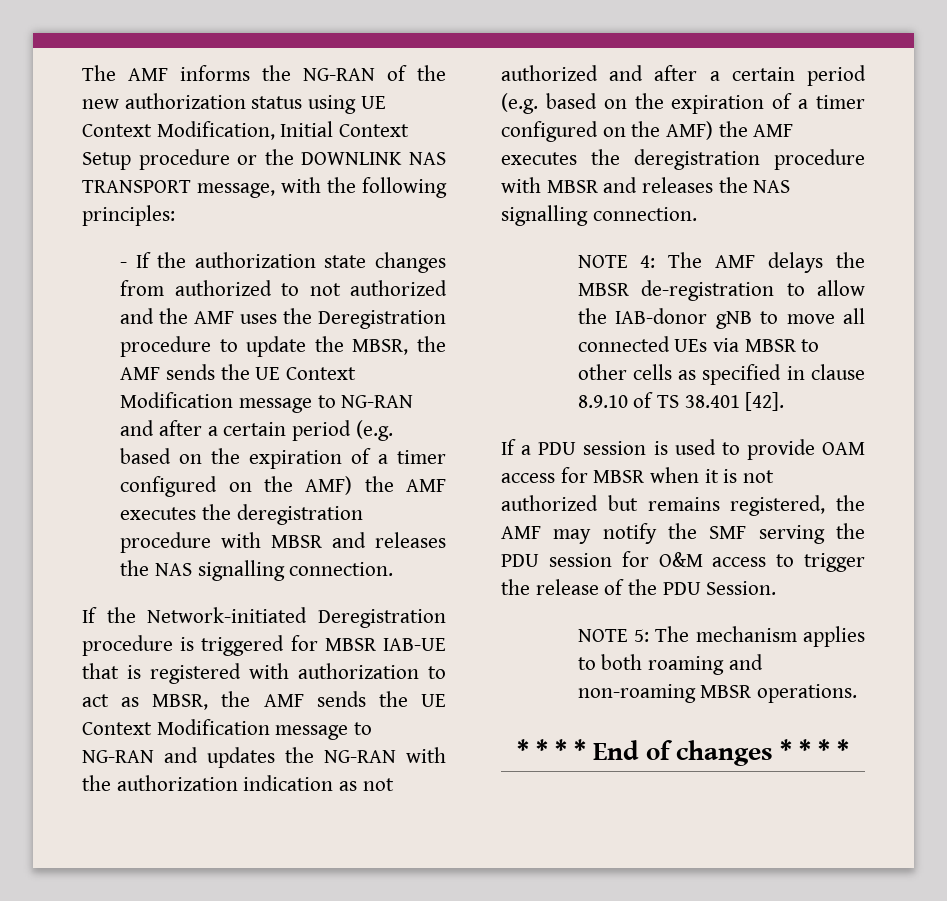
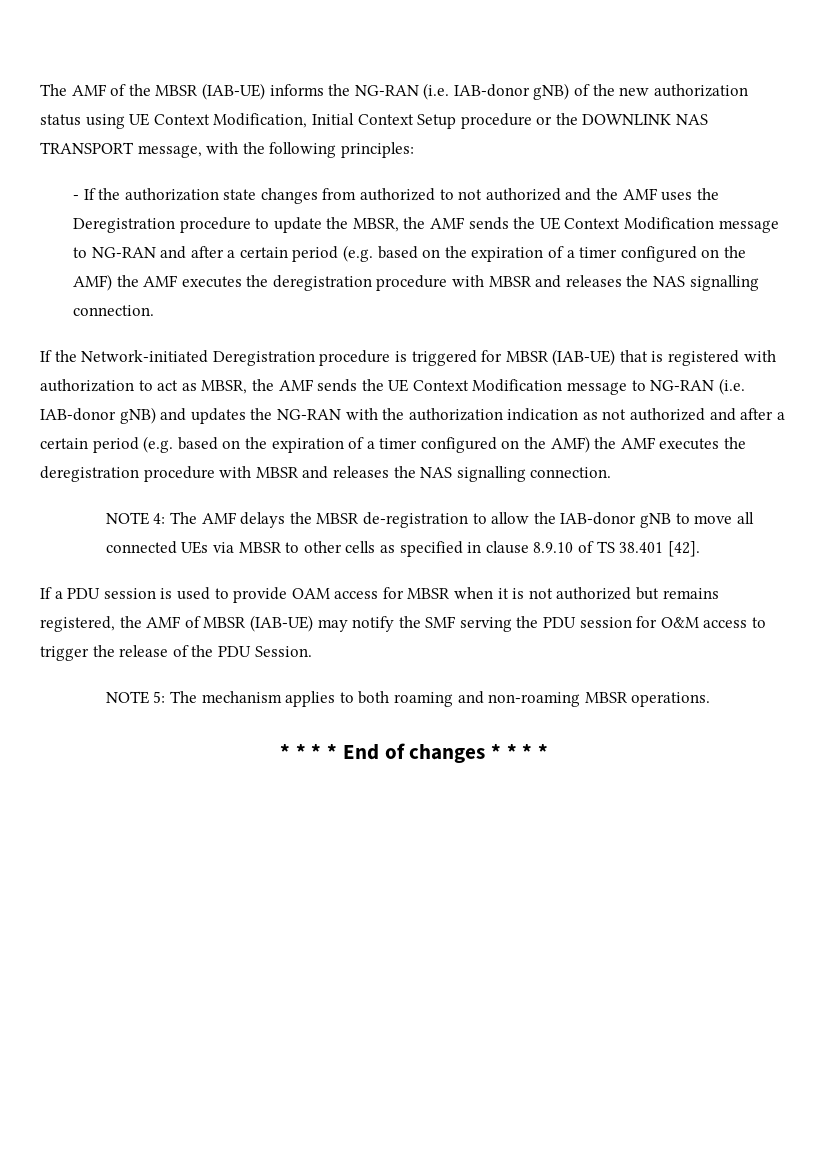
- The AMF informs the NG-RAN of the new authorization status using UE Context Modification, Initial Context Setup procedure or the DOWNLINK NAS TRANSPORT message, with the following principles:
+ The AMF of the MBSR (IAB-UE) informs the NG-RAN (i.e. IAB-donor gNB) of the new authorization status using UE Context Modification, Initial Context Setup procedure or the DOWNLINK NAS TRANSPORT message, with the following principles:
- If the Network-initiated Deregistration procedure is triggered for MBSR IAB-UE that is registered with authorization to act as MBSR, the AMF sends the UE Context Modification message to NG-RAN and updates the NG-RAN with the authorization indication as not authorized and after a certain period (e.g. based on the expiration of a timer configured on the AMF) the AMF executes the deregistration procedure with MBSR and releases the NAS signalling connection.
+ If the Network-initiated Deregistration procedure is triggered for MBSR (IAB-UE) that is registered with authorization to act as MBSR, the AMF sends the UE Context Modification message to NG-RAN (i.e. IAB-donor gNB) and updates the NG-RAN with the authorization indication as not authorized and after a certain period (e.g. based on the expiration of a timer configured on the AMF) the AMF executes the deregistration procedure with MBSR and releases the NAS signalling connection.
- If a PDU session is used to provide OAM access for MBSR when it is not authorized but remains registered, the AMF may notify the SMF serving the PDU session for O&M access to trigger the release of the PDU Session.
+ If a PDU session is used to provide OAM access for MBSR when it is not authorized but remains registered, the AMF of MBSR (IAB-UE) may notify the SMF serving the PDU session for O&M access to trigger the release of the PDU Session.

